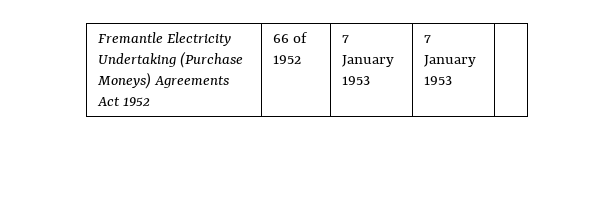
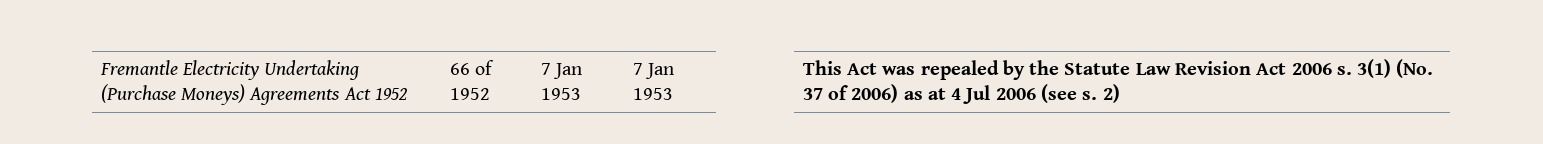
- Fremantle Electricity Undertaking (Purchase Moneys) Agreements Act 1952 | 66 of 1952 | 7 January 1953 | 7 January 1953 |
+ Fremantle Electricity Undertaking (Purchase Moneys) Agreements Act 1952 | 66 of 1952 | 7 Jan 1953 | 7 Jan 1953
+ This Act was repealed by the Statute Law Revision Act 2006 s. 3(1) (No. 37 of 2006) as at 4 Jul 2006 (see s. 2)

